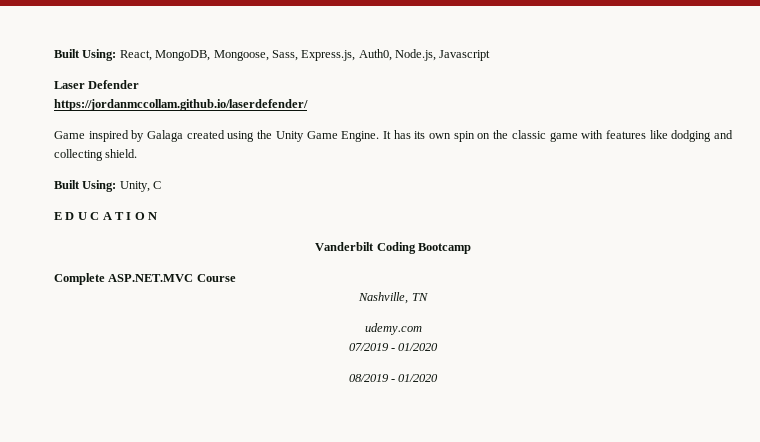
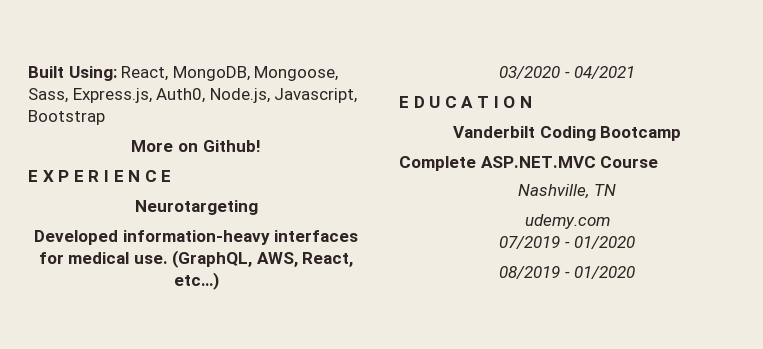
- Built Using: React, MongoDB, Mongoose, Sass, Express.js, Auth0, Node.js, Javascript
- Laser Defender
- https://jordanmccollam.github.io/laserdefender/
- Game inspired by Galaga created using the Unity Game Engine. It has its own spin on the classic game with features like dodging and collecting shield.
- Built Using: Unity, C
+ Built Using: React, MongoDB, Mongoose, Sass, Express.js, Auth0, Node.js, Javascript, Bootstrap
+ More on Github!
+ E X P E R I E N C E
+ Neurotargeting
+ Developed information-heavy interfaces for medical use. (GraphQL, AWS, React, etc…)
+ 03/2020 - 04/2021

